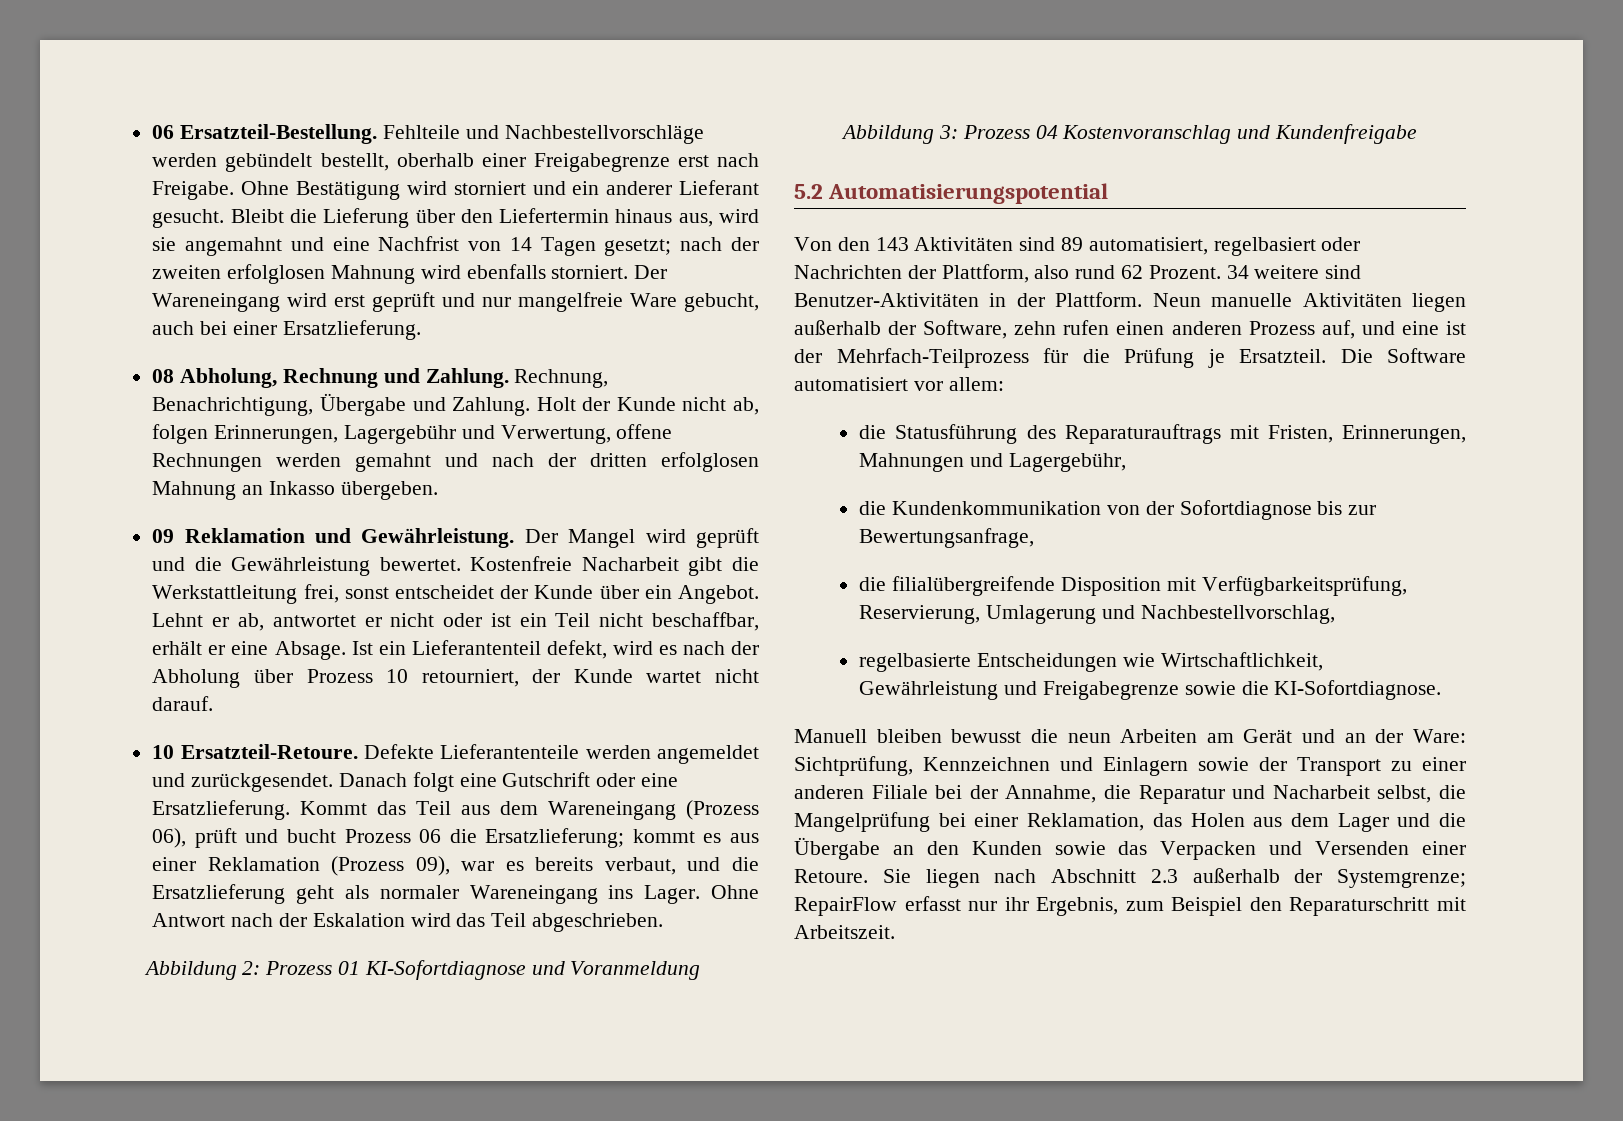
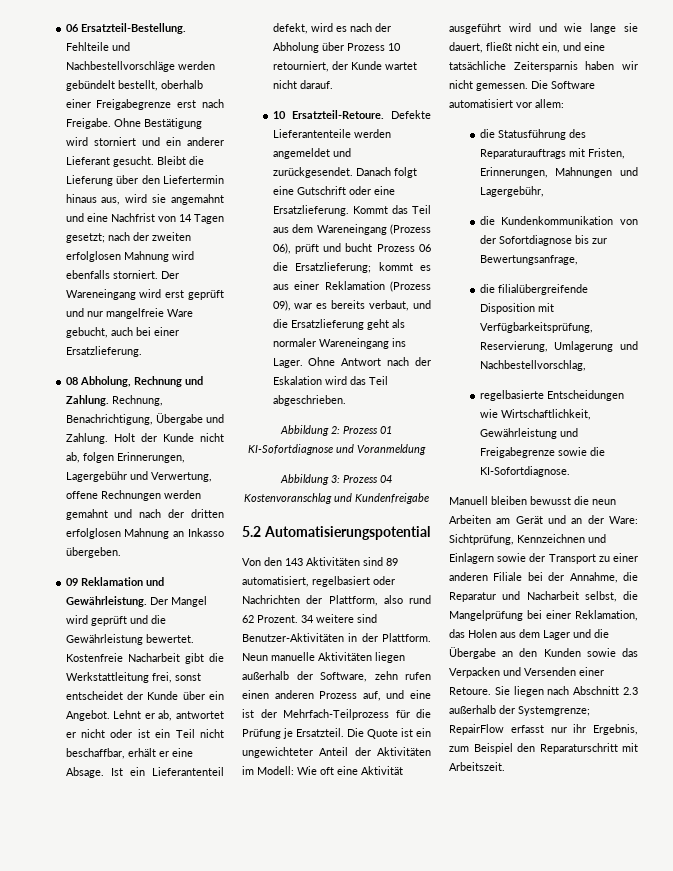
- Die Software automatisiert vor allem:
+ Die Quote ist ein ungewichteter Anteil der Aktivitäten im Modell: Wie oft eine Aktivität ausgeführt wird und wie lange sie dauert, fließt nicht ein, und eine tatsächliche Zeitersparnis haben wir nicht gemessen. Die Software automatisiert vor allem:

